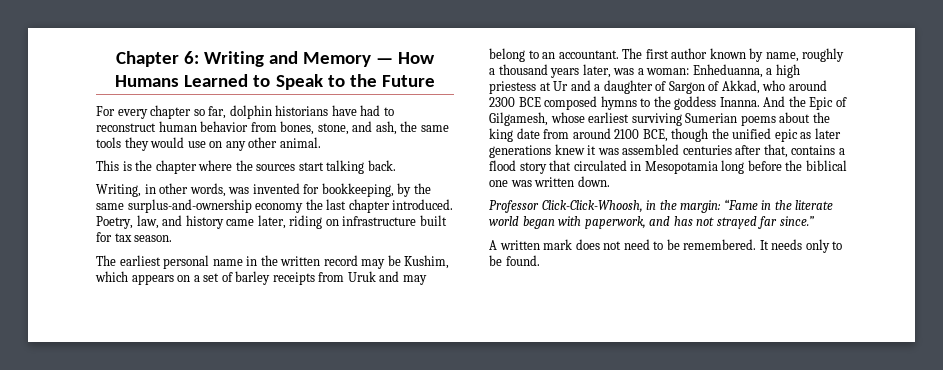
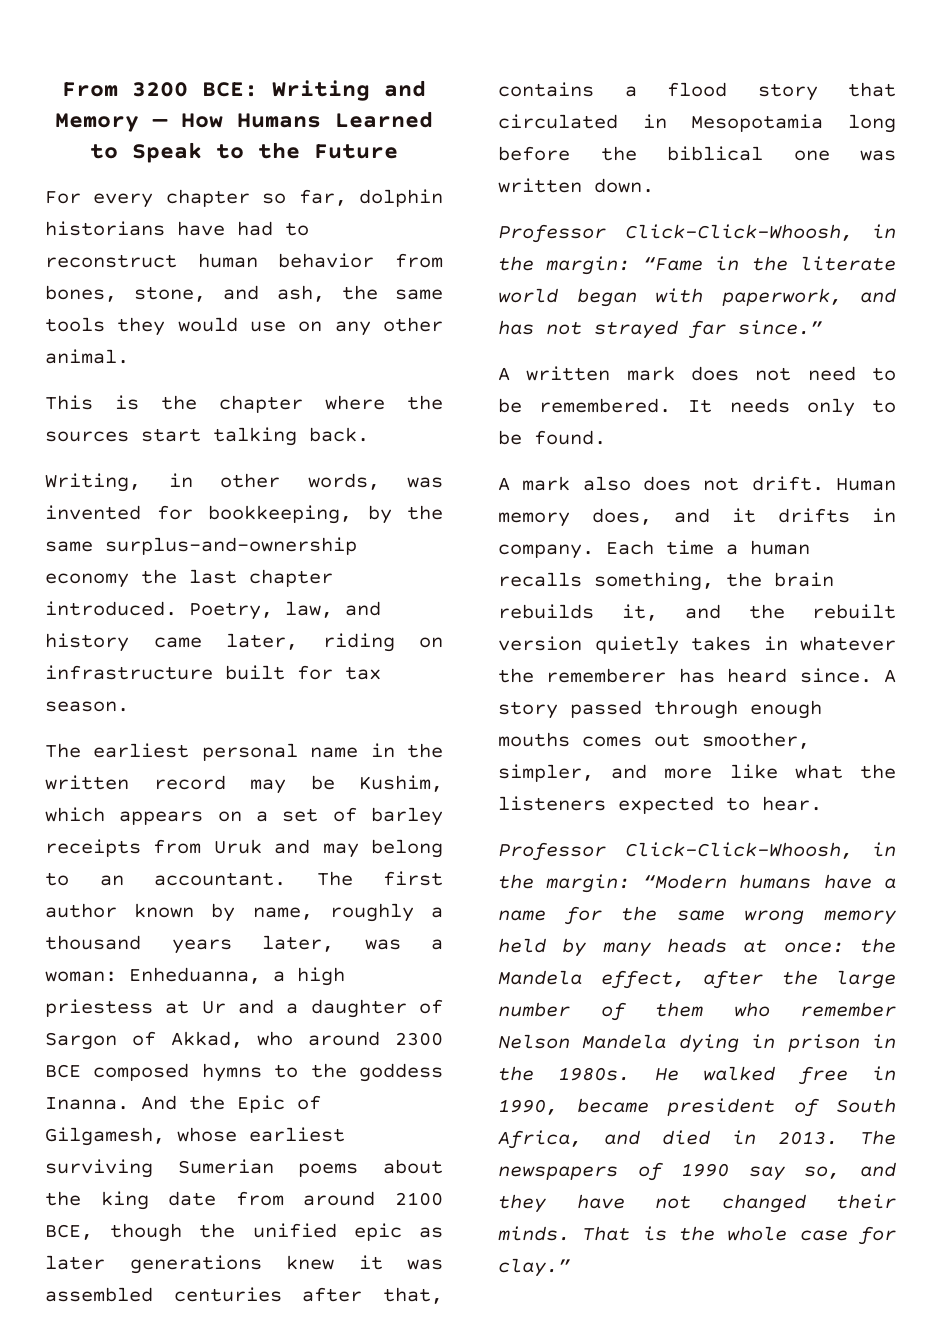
- Chapter 6: Writing and Memory — How Humans Learned to Speak to the Future
+ From 3200 BCE: Writing and Memory — How Humans Learned to Speak to the Future
+ A mark also does not drift. Human memory does, and it drifts in company. Each time a human recalls something, the brain rebuilds it, and the rebuilt version quietly takes in whatever the rememberer has heard since. A story passed through enough mouths comes out smoother, simpler, and more like what the listeners expected to hear.
+ Professor Click-Click-Whoosh, in the margin: “Modern humans have a name for the same wrong memory held by many heads at once: the Mandela effect, after the large number of them who remember Nelson Mandela dying in prison in the 1980s. He walked free in 1990, became president of South Africa, and died in 2013. The newspapers of 1990 say so, and they have not changed their minds. That is the whole case for clay.”

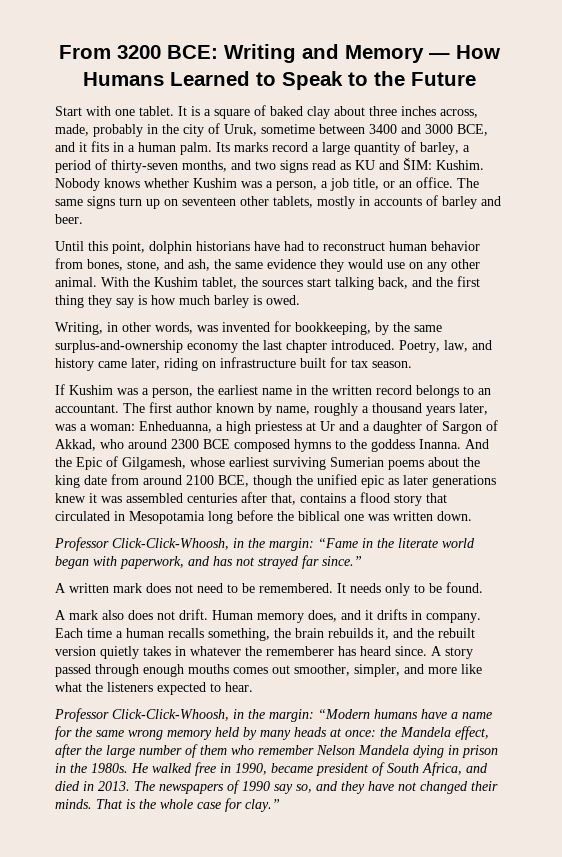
- For every chapter so far, dolphin historians have had to reconstruct human behavior from bones, stone, and ash, the same tools they would use on any other animal.
- This is the chapter where the sources start talking back.
+ Start with one tablet. It is a square of baked clay about three inches across, made, probably in the city of Uruk, sometime between 3400 and 3000 BCE, and it fits in a human palm. Its marks record a large quantity of barley, a period of thirty-seven months, and two signs read as KU and ŠIM: Kushim. Nobody knows whether Kushim was a person, a job title, or an office. The same signs turn up on seventeen other tablets, mostly in accounts of barley and beer.
+ Until this point, dolphin historians have had to reconstruct human behavior from bones, stone, and ash, the same evidence they would use on any other animal. With the Kushim tablet, the sources start talking back, and the first thing they say is how much barley is owed.
- The earliest personal name in the written record may be Kushim, which appears on a set of barley receipts from Uruk and may belong to an accountant.
+ If Kushim was a person, the earliest name in the written record belongs to an accountant.

